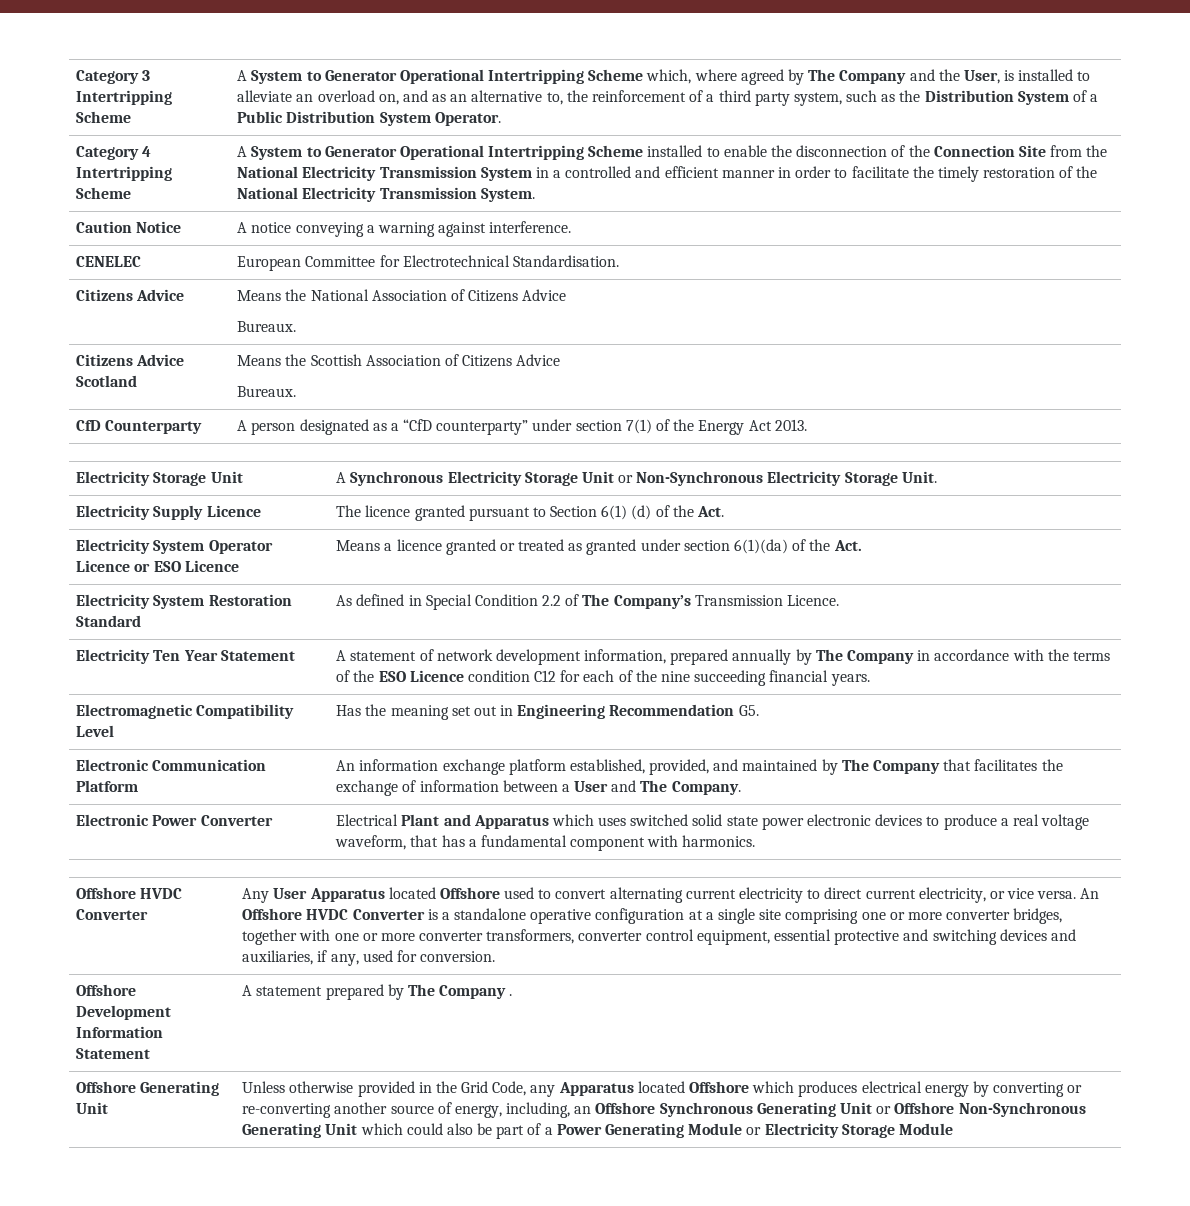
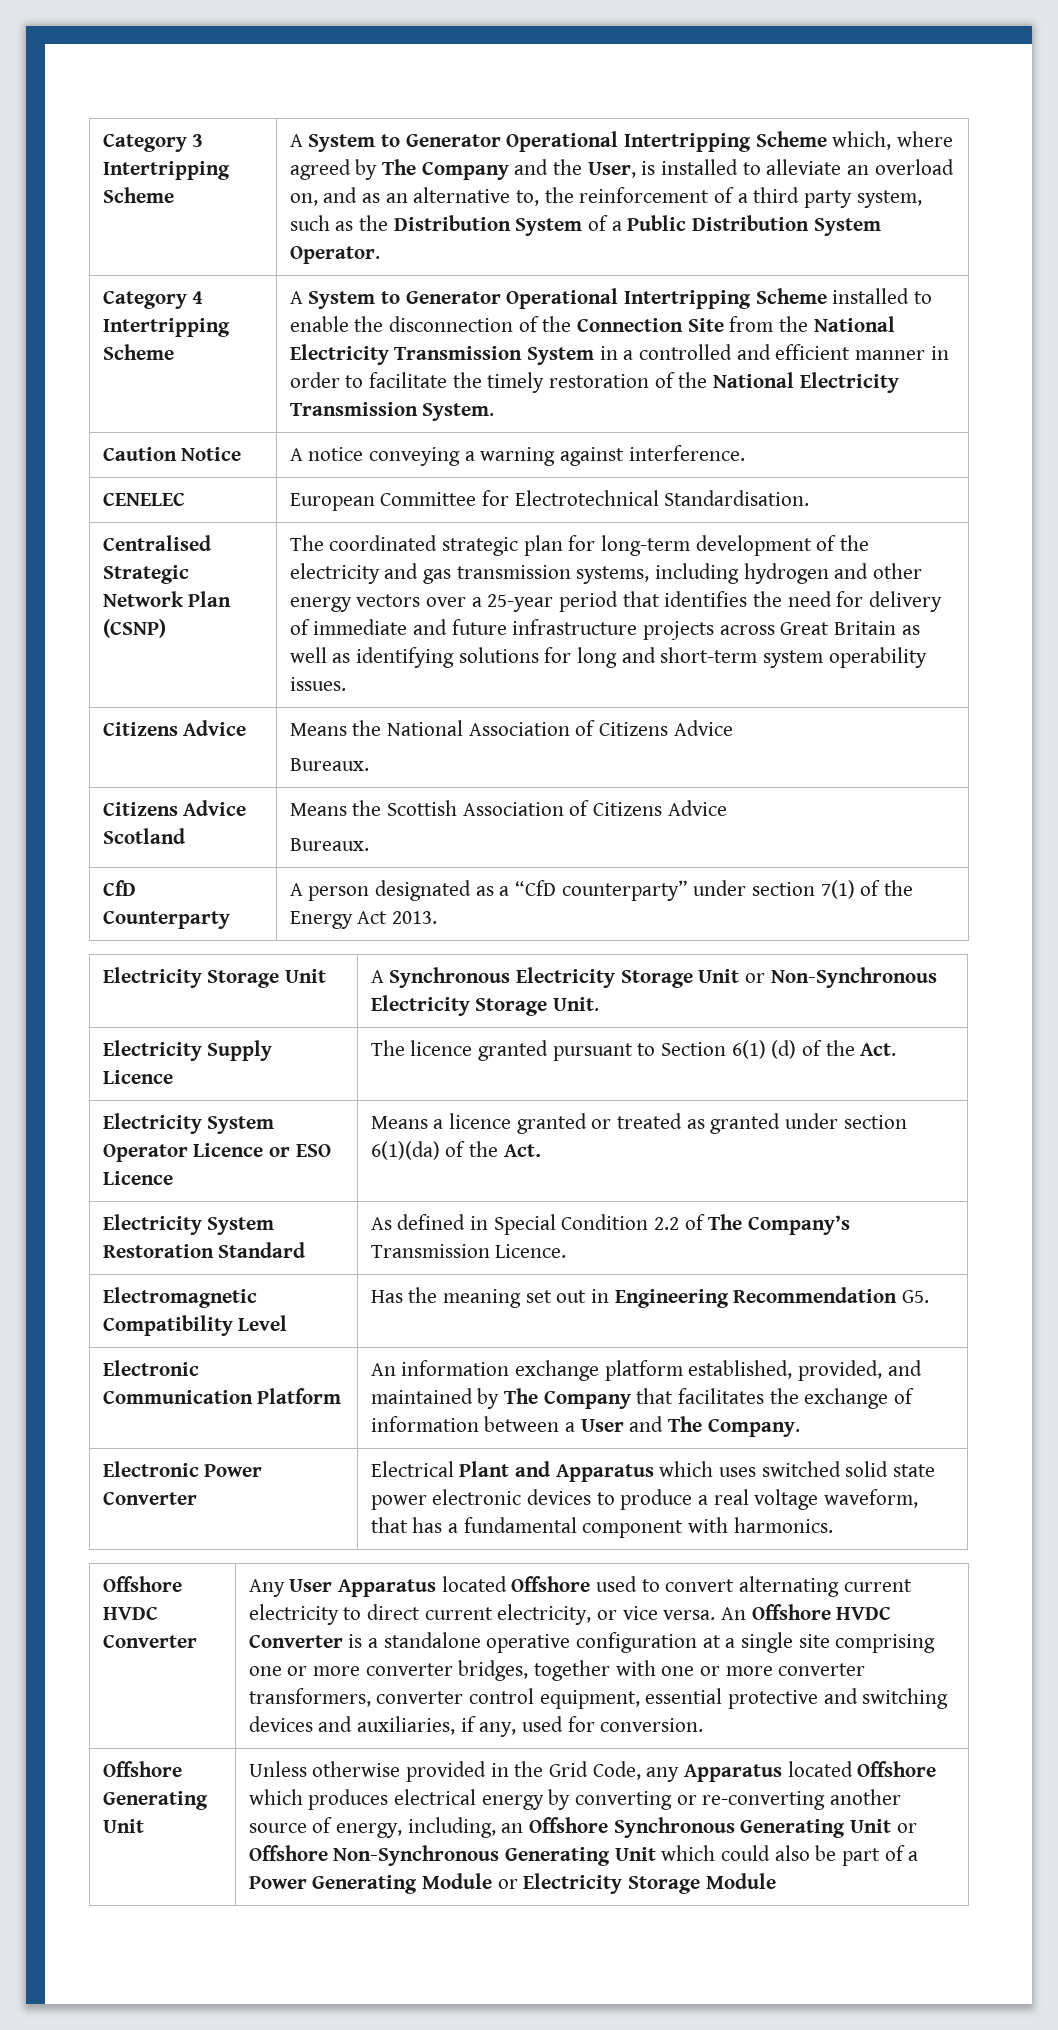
+ Centralised Strategic Network Plan (CSNP) | The coordinated strategic plan for long-term development of the electricity and gas transmission systems, including hydrogen and other energy vectors over a 25-year period that identifies the need for delivery of immediate and future infrastructure projects across Great Britain as well as identifying solutions for long and short-term system operability issues.
- Electricity Ten Year Statement | A statement of network development information, prepared annually by The Company in accordance with the terms of the ESO Licence condition C12 for each of the nine succeeding financial years.
- Offshore Development Information Statement | A statement prepared by The Company .

